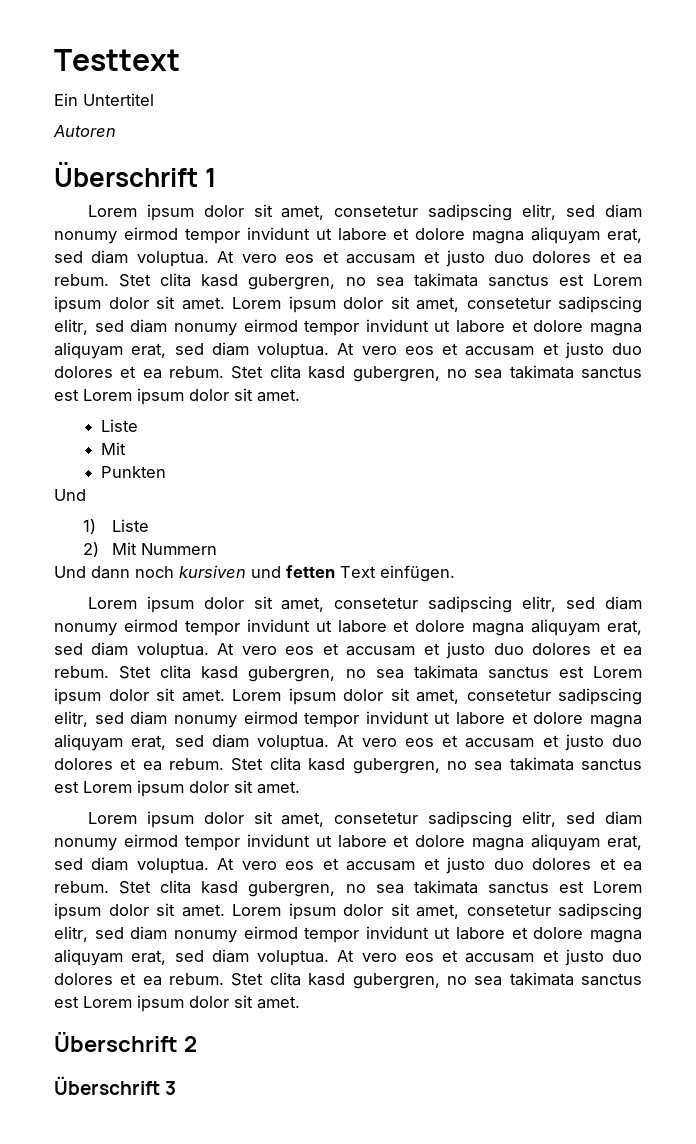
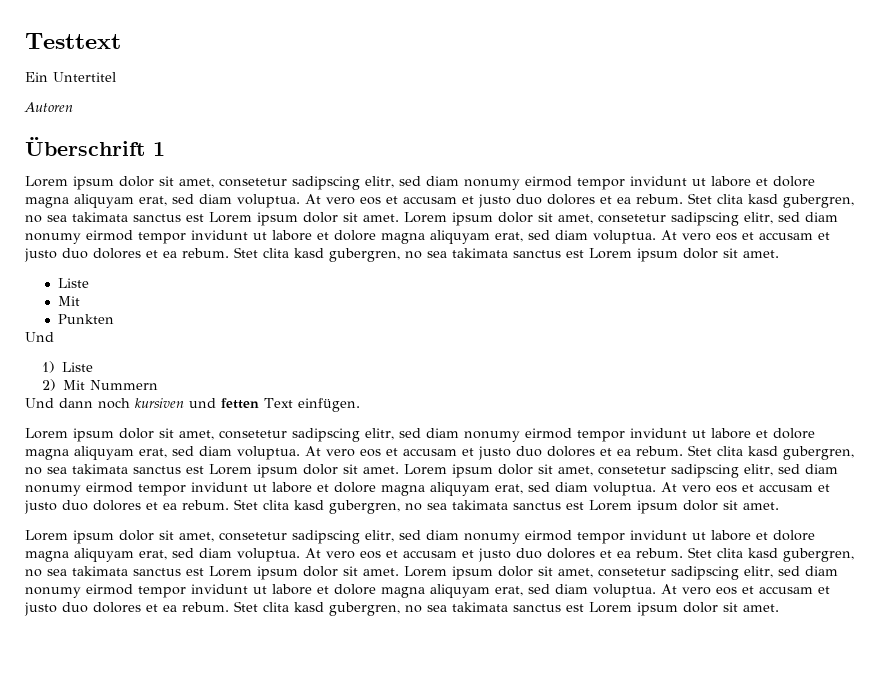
- Überschrift 2
- Überschrift 3

